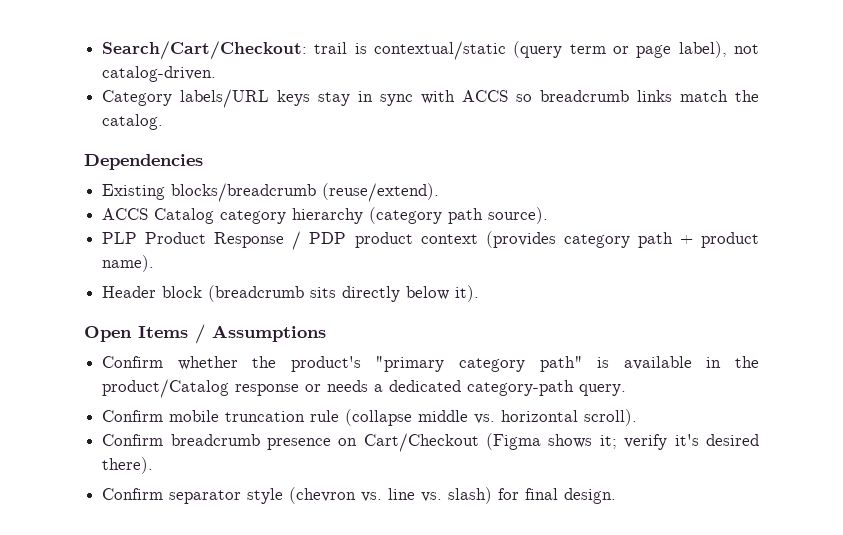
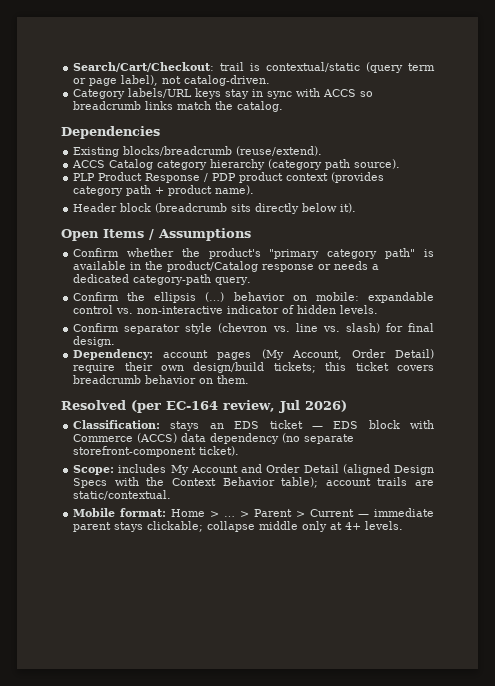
- Confirm mobile truncation rule (collapse middle vs. horizontal scroll).
- Confirm breadcrumb presence on Cart/Checkout (Figma shows it; verify it's desired there).
+ Confirm the ellipsis (…) behavior on mobile: expandable control vs. non-interactive indicator of hidden levels.
+ Dependency: account pages (My Account, Order Detail) require their own design/build tickets; this ticket covers breadcrumb behavior on them.
+ Resolved (per EC-164 review, Jul 2026)
+ Classification: stays an EDS ticket — EDS block with Commerce (ACCS) data dependency (no separate storefront-component ticket).
+ Scope: includes My Account and Order Detail (aligned Design Specs with the Context Behavior table); account trails are static/contextual.
+ Mobile format: Home > … > Parent > Current — immediate parent stays clickable; collapse middle only at 4+ levels.

